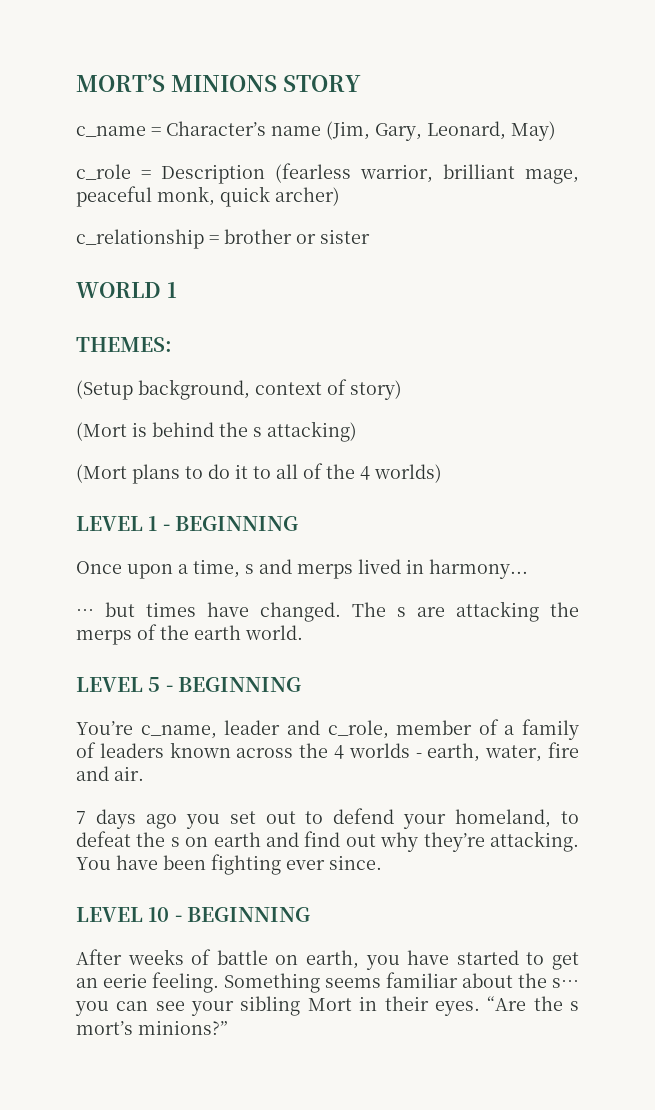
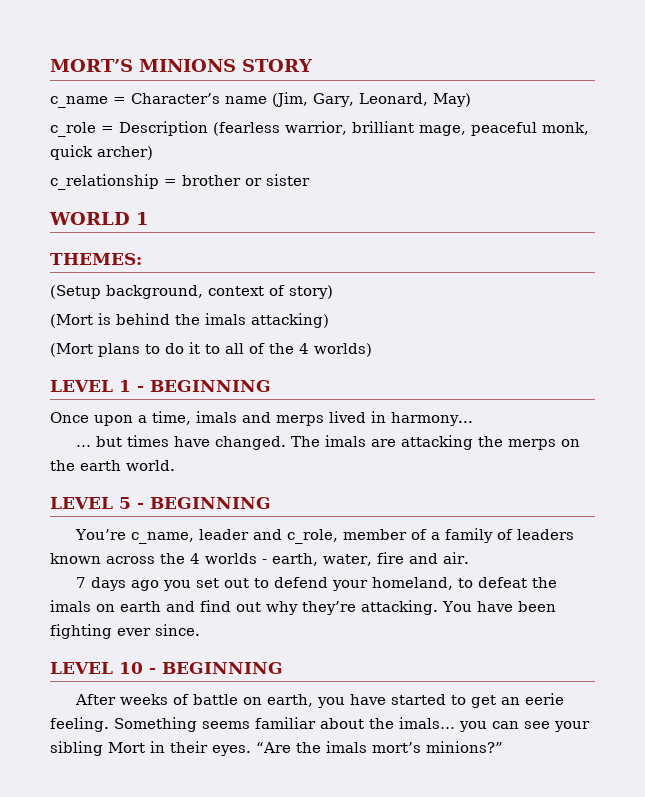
- (Mort is behind the s attacking)
+ (Mort is behind the imals attacking)
- Once upon a time, s and merps lived in harmony...
+ Once upon a time, imals and merps lived in harmony...
- The s are attacking the merps of the earth world.
+ The imals are attacking the merps on the earth world.
- 7 days ago you set out to defend your homeland, to defeat the s on earth and find out why they’re attacking.
+ 7 days ago you set out to defend your homeland, to defeat the imals on earth and find out why they’re attacking.
- Something seems familiar about the s… you can see your sibling Mort in their eyes.
+ Something seems familiar about the imals… you can see your sibling Mort in their eyes.
- “Are the s mort’s minions?”
+ “Are the imals mort’s minions?”

